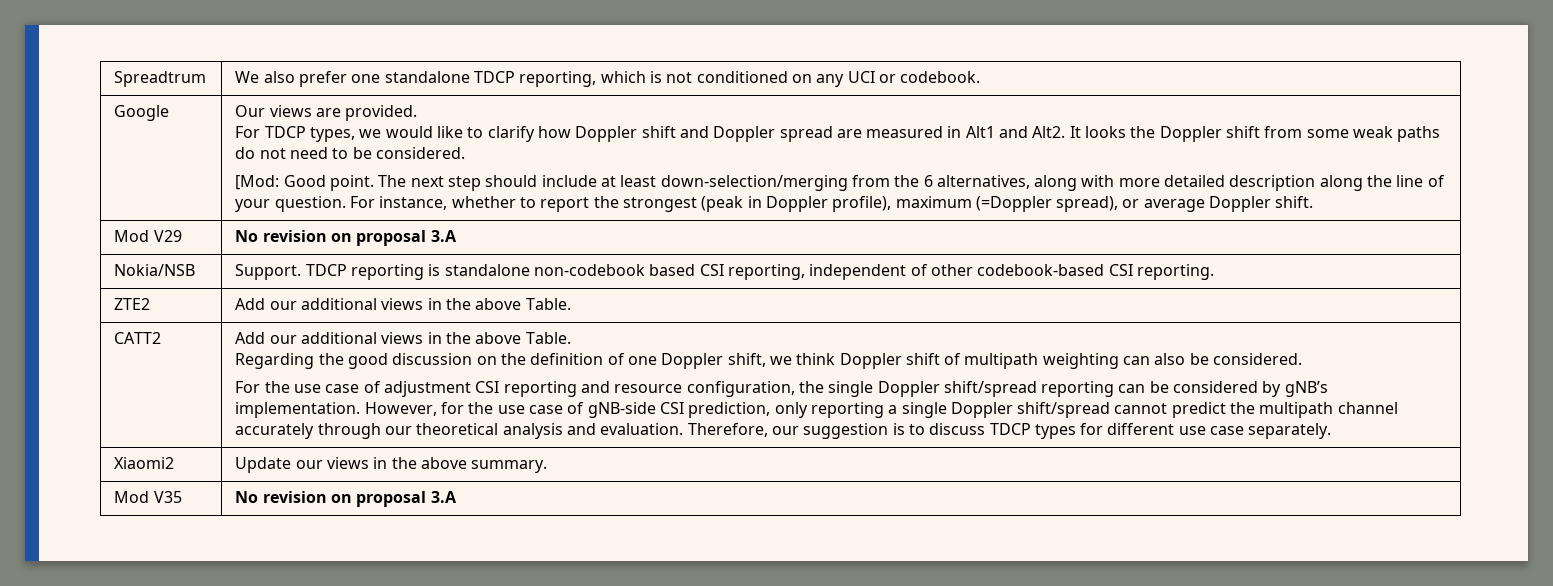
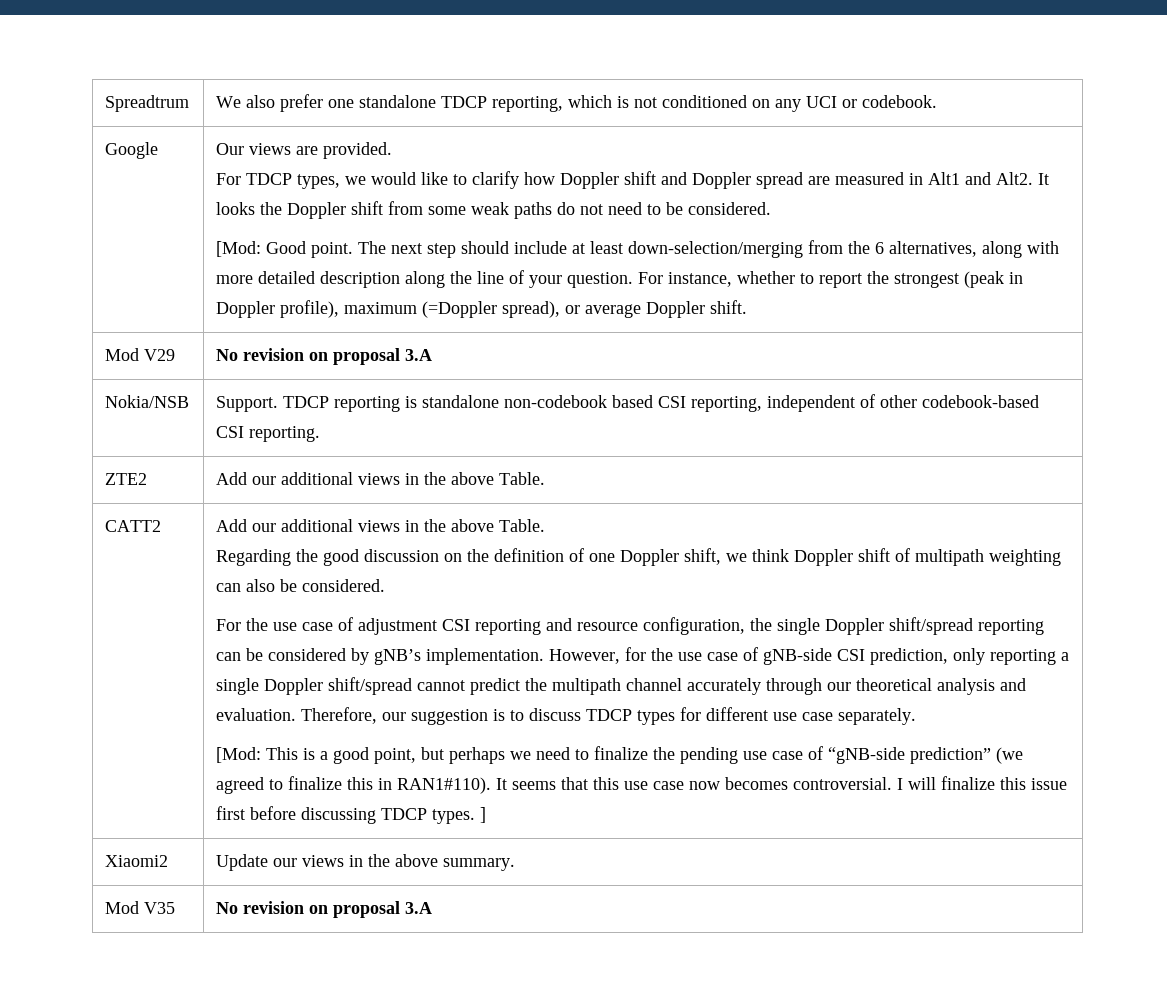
+ [Mod: This is a good point, but perhaps we need to finalize the pending use case of “gNB-side prediction” (we agreed to finalize this in RAN1#110). It seems that this use case now becomes controversial. I will finalize this issue first before discussing TDCP types. ]

